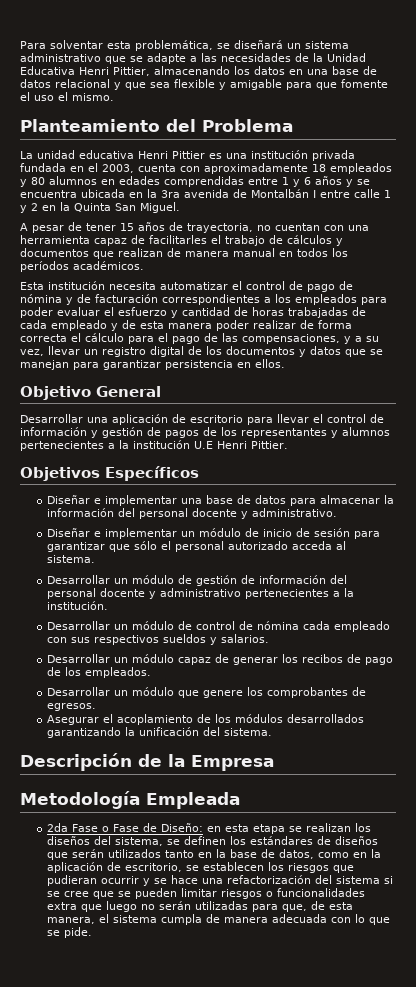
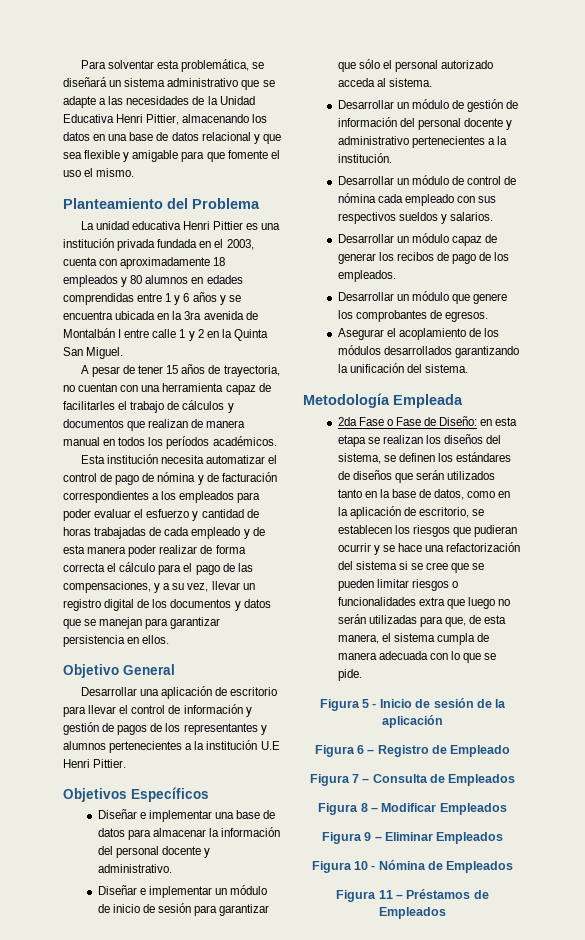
- Descripción de la Empresa
+ Figura 5 - Inicio de sesión de la aplicación
+ Figura 6 – Registro de Empleado
+ Figura 7 – Consulta de Empleados
+ Figura 8 – Modificar Empleados
+ Figura 9 – Eliminar Empleados
+ Figura 10 - Nómina de Empleados
+ Figura 11 – Préstamos de Empleados

